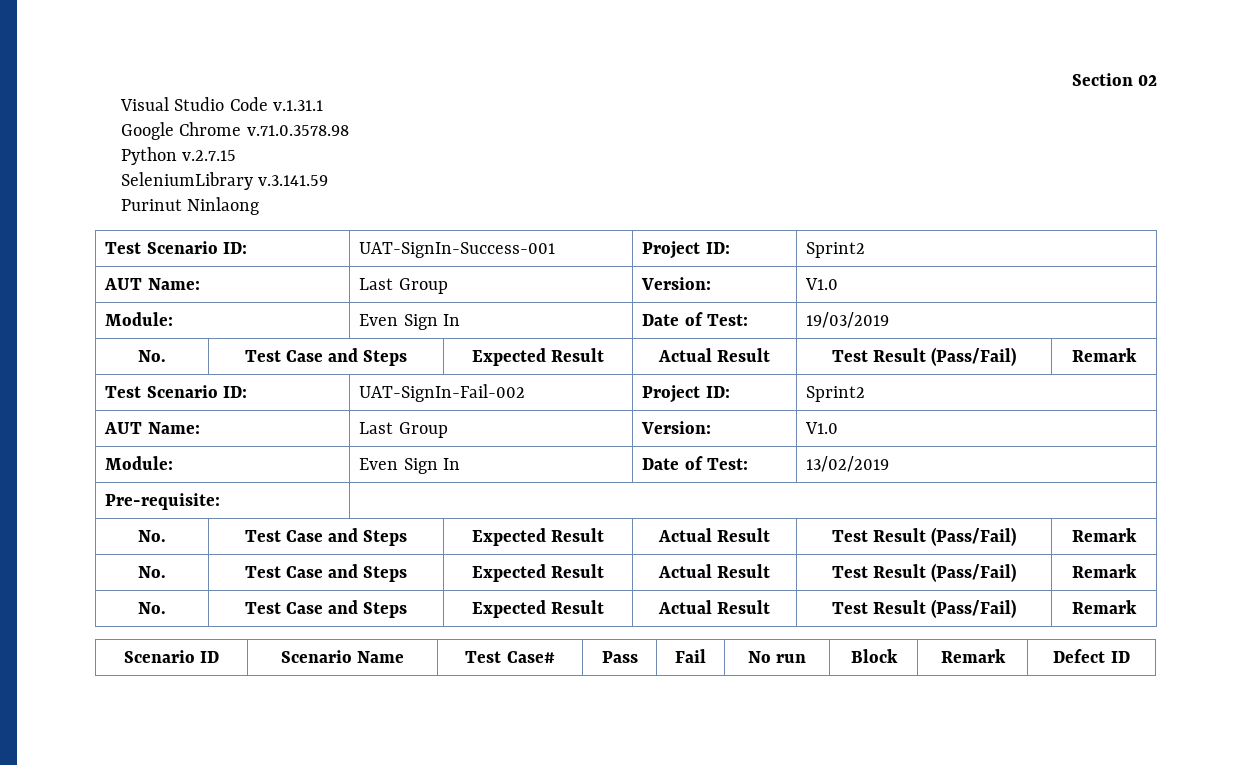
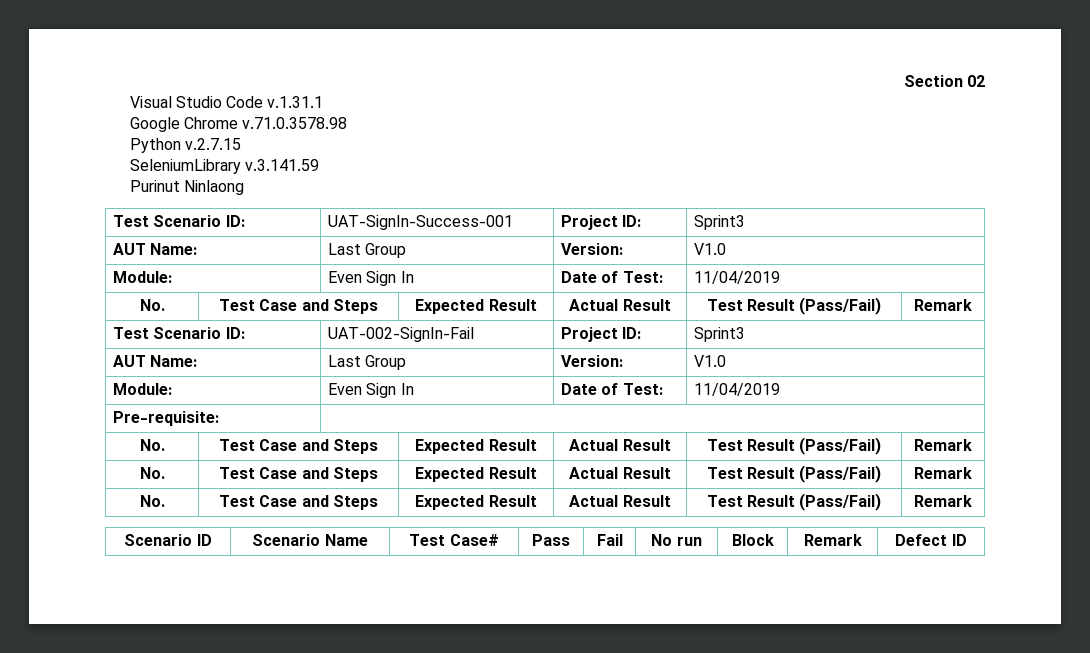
- Test Scenario ID: | UAT-SignIn-Success-001 | Project ID: | Sprint2
+ Test Scenario ID: | UAT-SignIn-Success-001 | Project ID: | Sprint3
  AUT Name: | Last Group | Version: | V1.0
- Module: | Even Sign In | Date of Test: | 19/03/2019
+ Module: | Even Sign In | Date of Test: | 11/04/2019
- Test Scenario ID: | UAT-SignIn-Fail-002 | Project ID: | Sprint2
+ Test Scenario ID: | UAT-002-SignIn-Fail | Project ID: | Sprint3
  AUT Name: | Last Group | Version: | V1.0
- Module: | Even Sign In | Date of Test: | 13/02/2019
+ Module: | Even Sign In | Date of Test: | 11/04/2019

